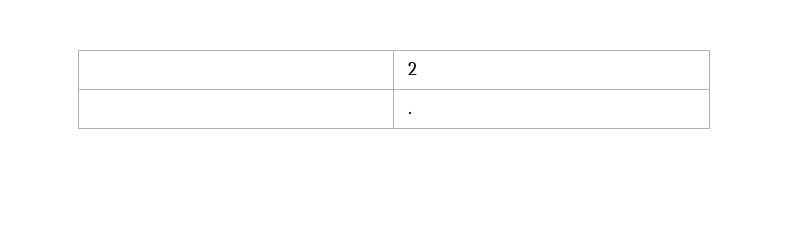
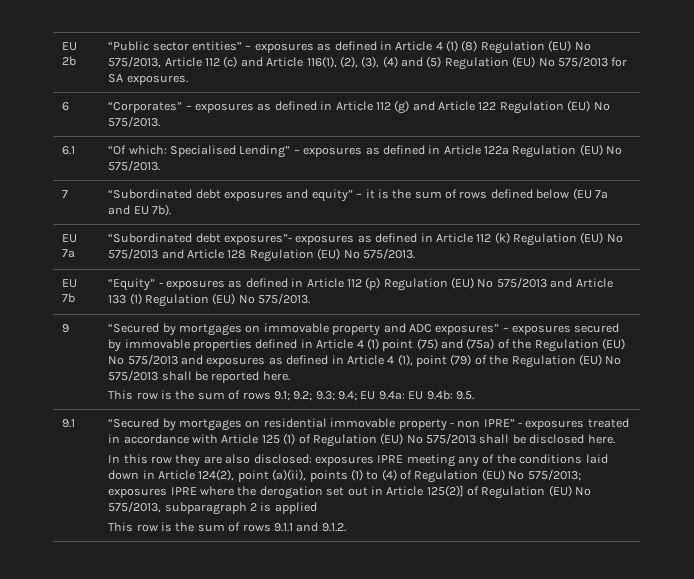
- | 2
- | .
+ EU 2b | “Public sector entities” – exposures as defined in Article 4 (1) (8) Regulation (EU) No 575/2013, Article 112 (c) and Article 116(1), (2), (3), (4) and (5) Regulation (EU) No 575/2013 for SA exposures.
+ 6 | “Corporates” – exposures as defined in Article 112 (g) and Article 122 Regulation (EU) No 575/2013.
+ 6.1 | “Of which: Specialised Lending” – exposures as defined in Article 122a Regulation (EU) No 575/2013.
+ 7 | “Subordinated debt exposures and equity” – it is the sum of rows defined below (EU 7a and EU 7b).
+ EU 7a | “Subordinated debt exposures”- exposures as defined in Article 112 (k) Regulation (EU) No 575/2013 and Article 128 Regulation (EU) No 575/2013.
+ EU 7b | “Equity” - exposures as defined in Article 112 (p) Regulation (EU) No 575/2013 and Article 133 (1) Regulation (EU) No 575/2013.
+ 9 | “Secured by mortgages on immovable property and ADC exposures” – exposures secured by immovable properties defined in Article 4 (1) point (75) and (75a) of the Regulation (EU) No 575/2013 and exposures as defined in Article 4 (1), point (79) of the Regulation (EU) No 575/2013 shall be reported here.
+ This row is the sum of rows 9.1; 9.2; 9.3; 9.4; EU 9.4a: EU 9.4b: 9.5.
+ 9.1 | “Secured by mortgages on residential immovable property - non IPRE” - exposures treated in accordance with Article 125 (1) of Regulation (EU) No 575/2013 shall be disclosed here.
+ In this row they are also disclosed: exposures IPRE meeting any of the conditions laid down in Article 124(2), point (a)(ii), points (1) to (4) of Regulation (EU) No 575/2013; exposures IPRE where the derogation set out in Article 125(2)] of Regulation (EU) No 575/2013, subparagraph 2 is applied
+ This row is the sum of rows 9.1.1 and 9.1.2.

